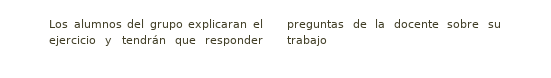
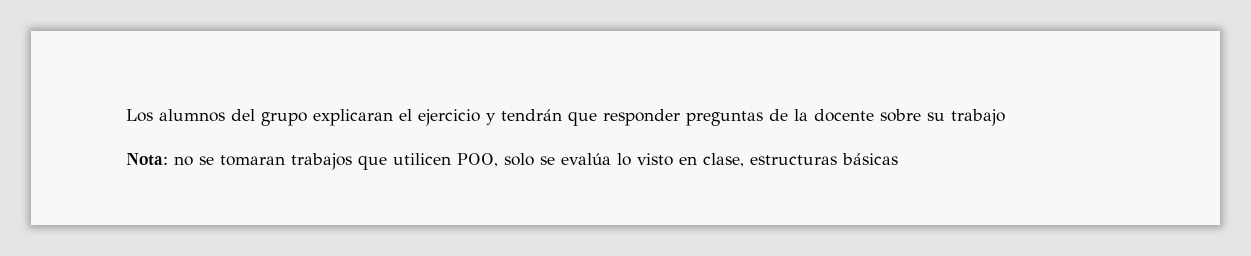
+ Nota: no se tomaran trabajos que utilicen POO, solo se evalúa lo visto en clase, estructuras básicas

